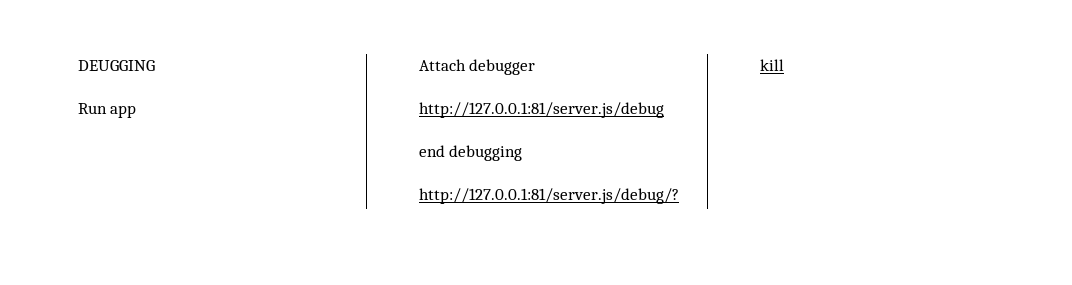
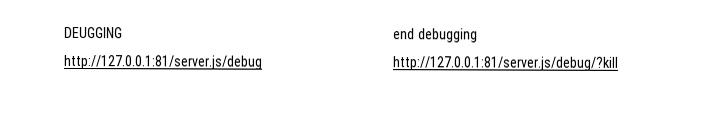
- Run app
- Attach debugger

